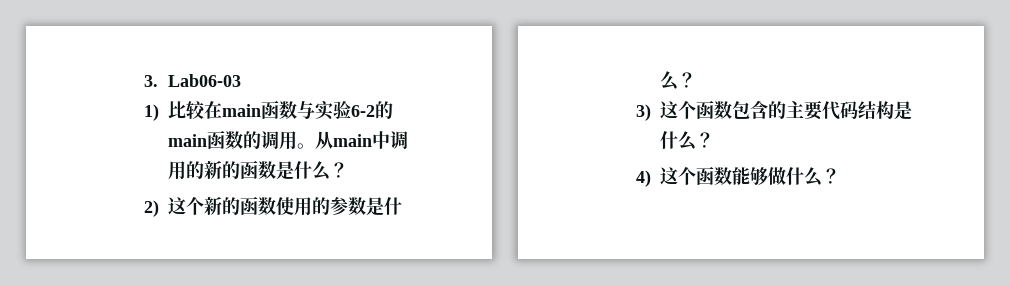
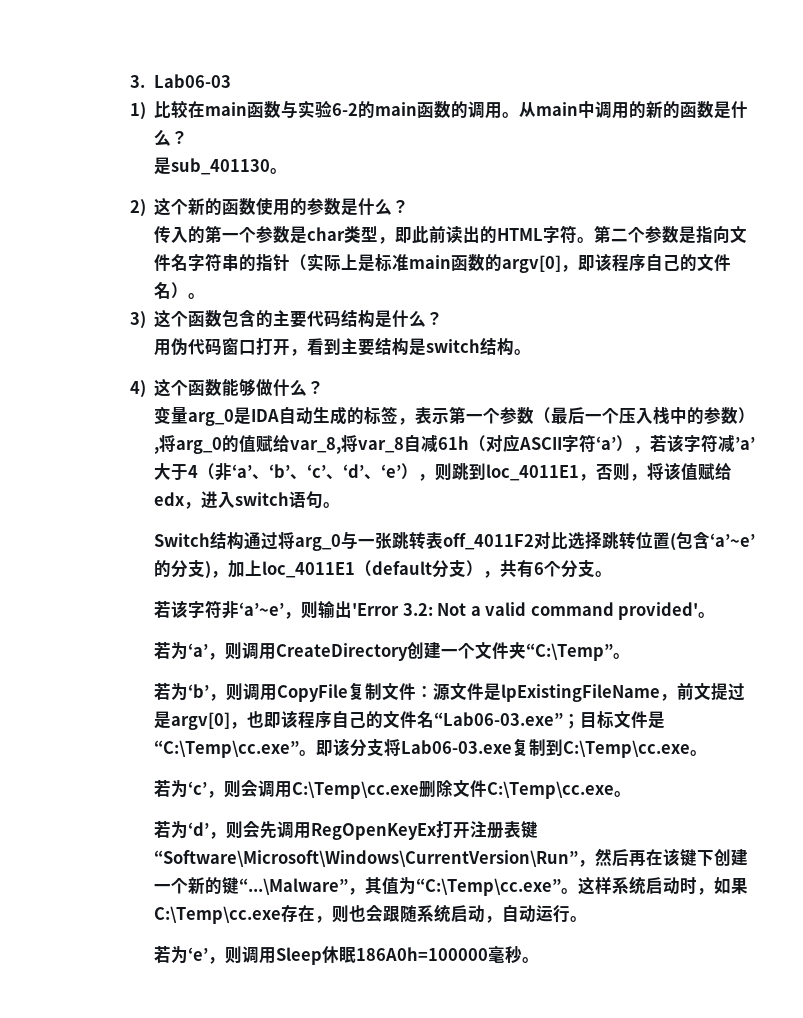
+ 是sub_401130。
+ 传入的第一个参数是char类型，即此前读出的HTML字符。第二个参数是指向文件名字符串的指针（实际上是标准main函数的argv[0]，即该程序自己的文件名）。
+ 用伪代码窗口打开，看到主要结构是switch结构。
+ 变量arg_0是IDA自动生成的标签，表示第一个参数（最后一个压入栈中的参数）,将arg_0的值赋给var_8,将var_8自减61h（对应ASCII字符‘a’），若该字符减’a’大于4（非‘a’、‘b’、‘c’、‘d’、‘e’），则跳到loc_4011E1，否则，将该值赋给edx，进入switch语句。
+ Switch结构通过将arg_0与一张跳转表off_4011F2对比选择跳转位置(包含‘a’~e’的分支)，加上loc_4011E1（default分支），共有6个分支。
+ 若该字符非‘a’~e’，则输出'Error 3.2: Not a valid command provided'。
+ 若为‘a’，则调用CreateDirectory创建一个文件夹“C:\Temp”。
+ 若为‘b’，则调用CopyFile复制文件：源文件是lpExistingFileName，前文提过是argv[0]，也即该程序自己的文件名“Lab06-03.exe”；目标文件是“C:\Temp\cc.exe”。即该分支将Lab06-03.exe复制到C:\Temp\cc.exe。
+ 若为‘c’，则会调用C:\Temp\cc.exe删除文件C:\Temp\cc.exe。
+ 若为‘d’，则会先调用RegOpenKeyEx打开注册表键“Software\Microsoft\Windows\CurrentVersion\Run”，然后再在该键下创建一个新的键“...\Malware”，其值为“C:\Temp\cc.exe”。这样系统启动时，如果C:\Temp\cc.exe存在，则也会跟随系统启动，自动运行。
+ 若为‘e’，则调用Sleep休眠186A0h=100000毫秒。

